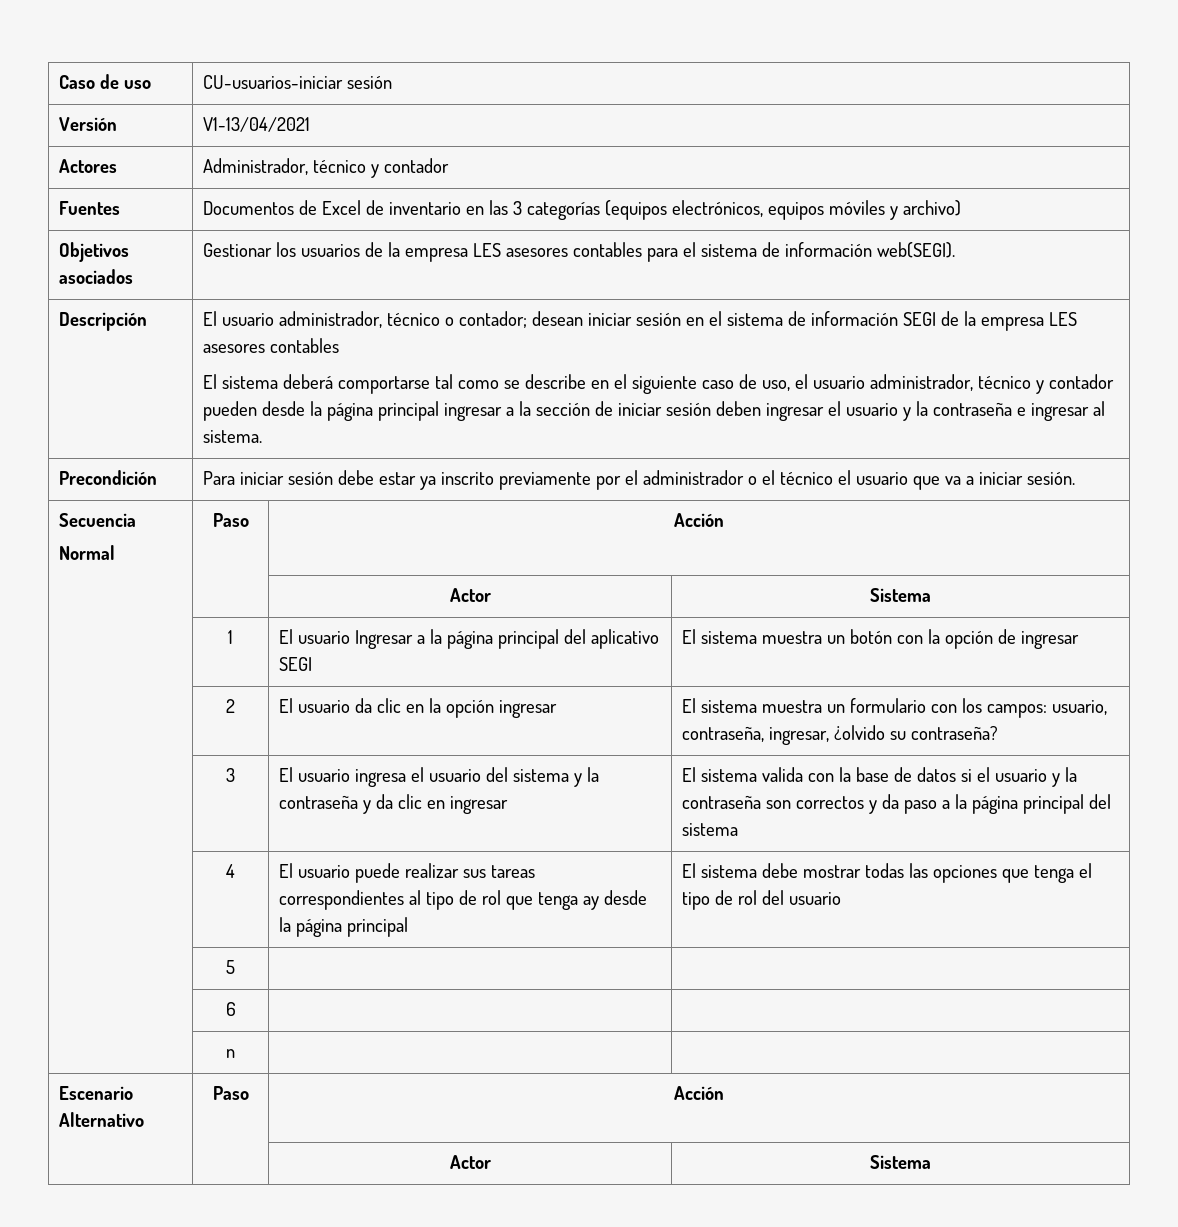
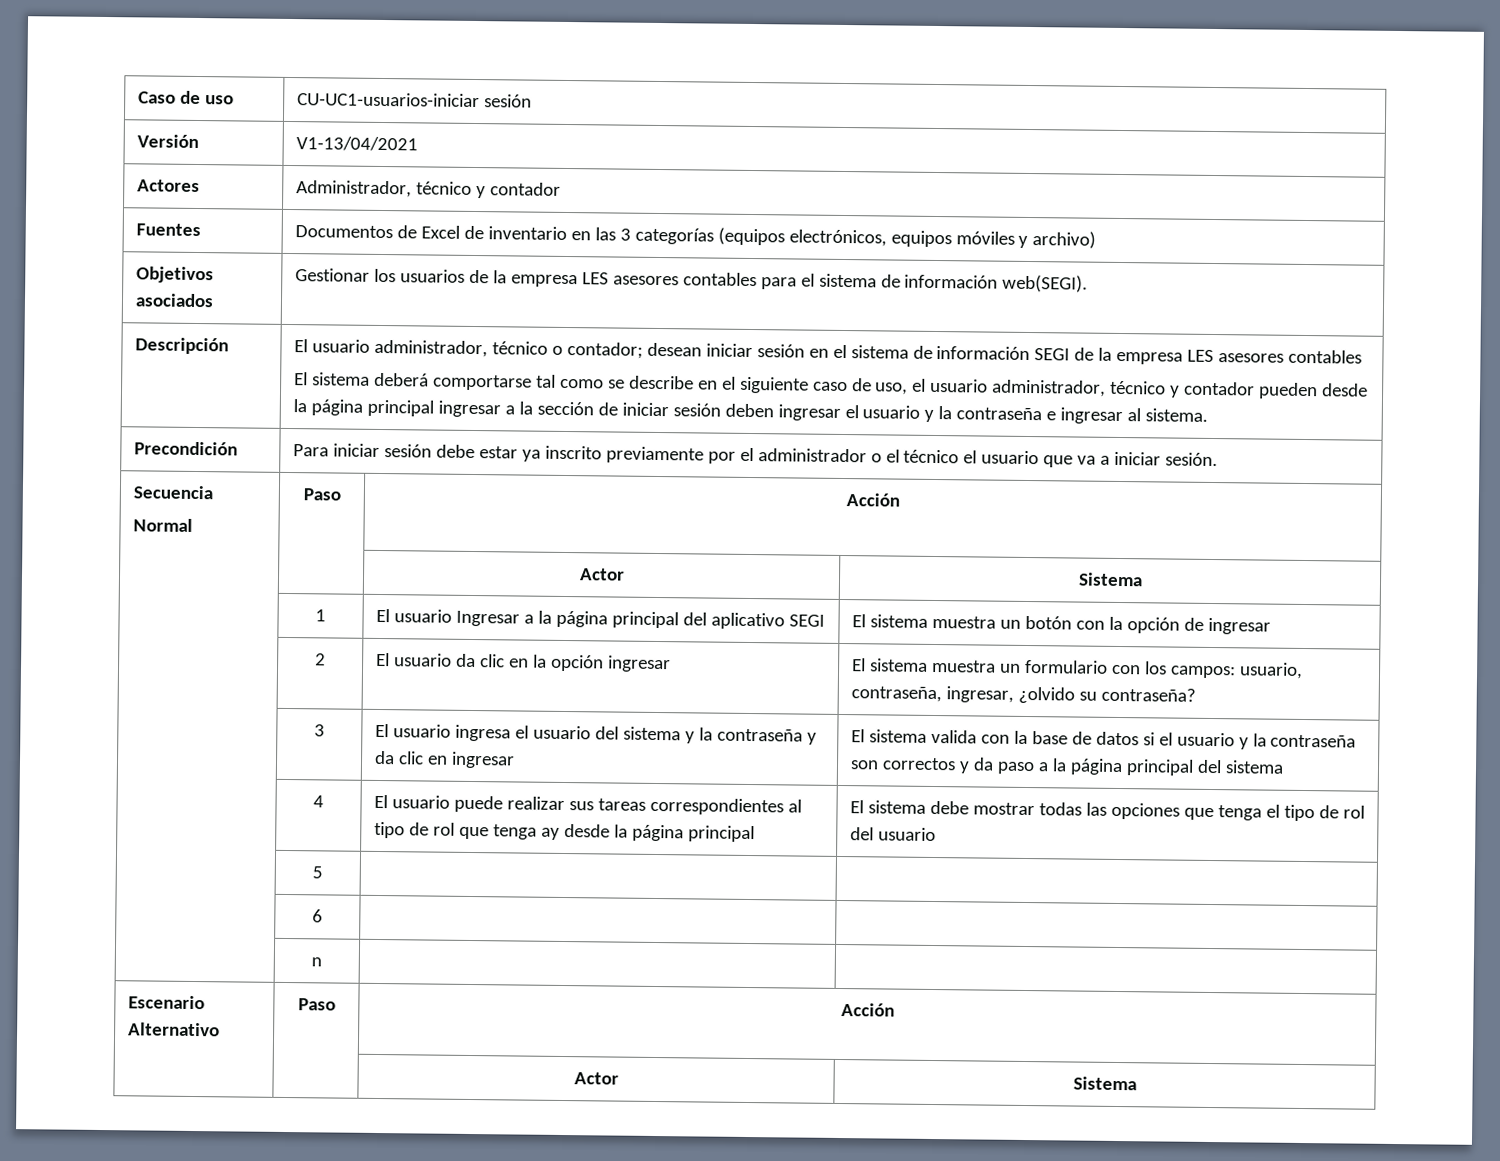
- Caso de uso | CU-usuarios-iniciar sesión
+ Caso de uso | CU-UC1-usuarios-iniciar sesión

